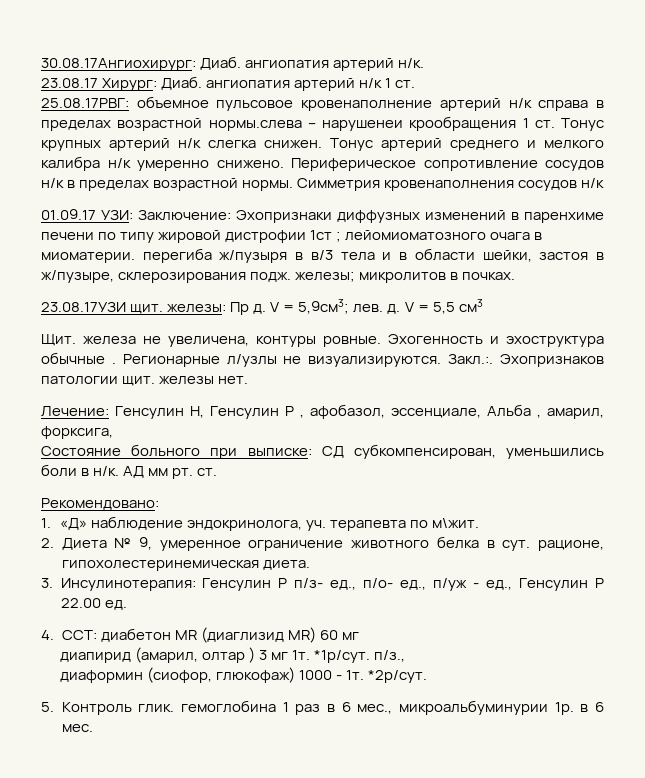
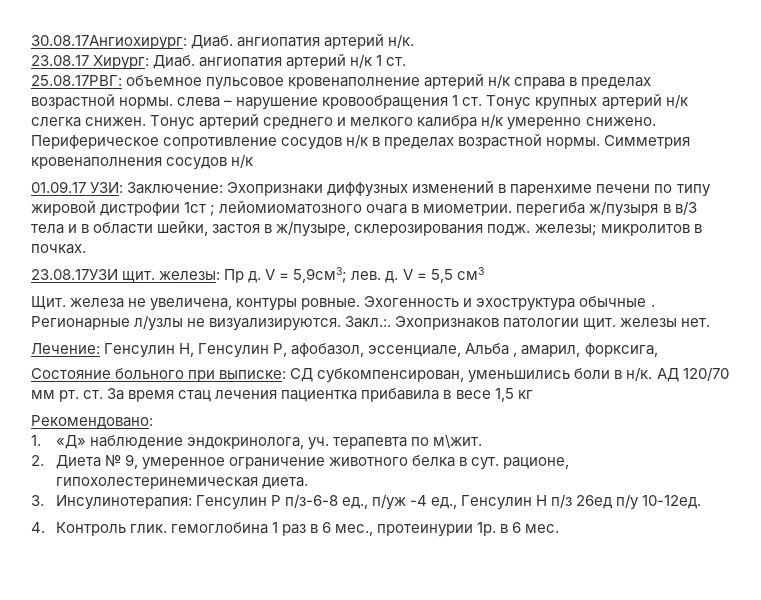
- 25.08.17РВГ: объемное пульсовое кровенаполнение артерий н/к справа в пределах возрастной нормы.слева – нарушенеи крообращения 1 ст. Тонус крупных артерий н/к слегка снижен.
+ 25.08.17РВГ: объемное пульсовое кровенаполнение артерий н/к справа в пределах возрастной нормы. слева – нарушение кровообращения 1 ст. Тонус крупных артерий н/к слегка снижен.
- 01.09.17 УЗИ: Заключение: Эхопризнаки диффузных изменений в паренхиме печени по типу жировой дистрофии 1ст ; лейомиоматозного очага в миоматерии. перегиба ж/пузыря в в/3 тела и в области шейки, застоя в ж/пузыре, склерозирования подж. железы; микролитов в почках.
+ 01.09.17 УЗИ: Заключение: Эхопризнаки диффузных изменений в паренхиме печени по типу жировой дистрофии 1ст ; лейомиоматозного очага в миометрии. перегиба ж/пузыря в в/3 тела и в области шейки, застоя в ж/пузыре, склерозирования подж. железы; микролитов в почках.
- Лечение: Генсулин Н, Генсулин Р , афобазол, эссенциале, Альба , амарил, форксига,
+ Лечение: Генсулин Н, Генсулин Р, афобазол, эссенциале, Альба , амарил, форксига,
- АД мм рт. ст.
+ АД 120/70 мм рт. ст. За время стац лечения пациентка прибавила в весе 1,5 кг
- 3. Инсулинотерапия: Генсулин Р п/з- ед., п/о- ед., п/уж - ед., Генсулин Р 22.00 ед.
- 4. ССТ: диабетон МR (диаглизид МR) 60 мг
- диапирид (амарил, олтар ) 3 мг 1т. *1р/сут. п/з.,
- диаформин (сиофор, глюкофаж) 1000 - 1т. *2р/сут.
- 5. Контроль глик. гемоглобина 1 раз в 6 мес., микроальбуминурии 1р. в 6 мес.
+ 3. Инсулинотерапия: Генсулин Р п/з-6-8 ед., п/уж -4 ед., Генсулин Н п/з 26ед п/у 10-12ед.
+ 4. Контроль глик. гемоглобина 1 раз в 6 мес., протеинурии 1р. в 6 мес.

